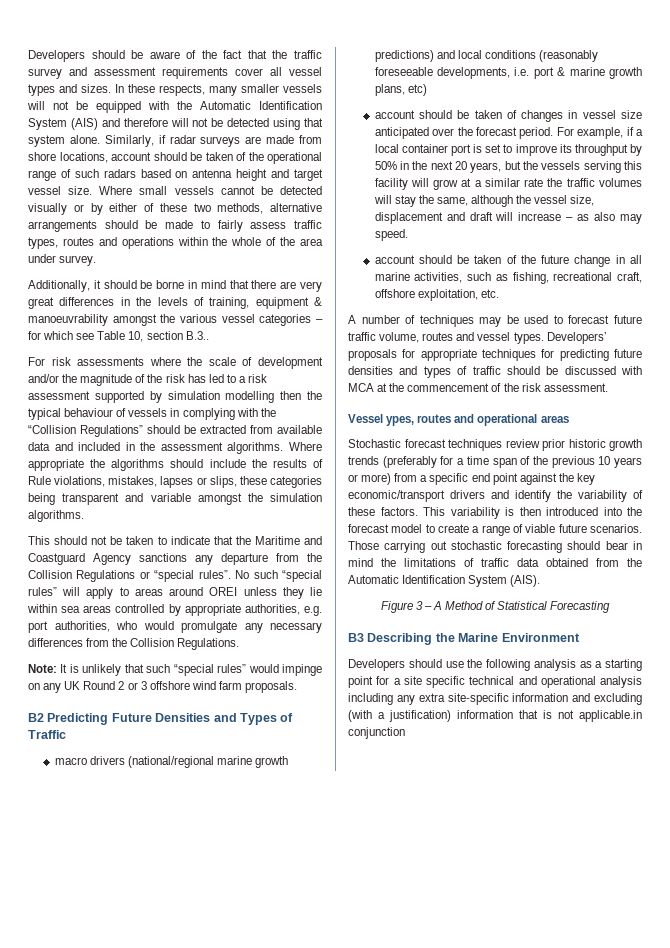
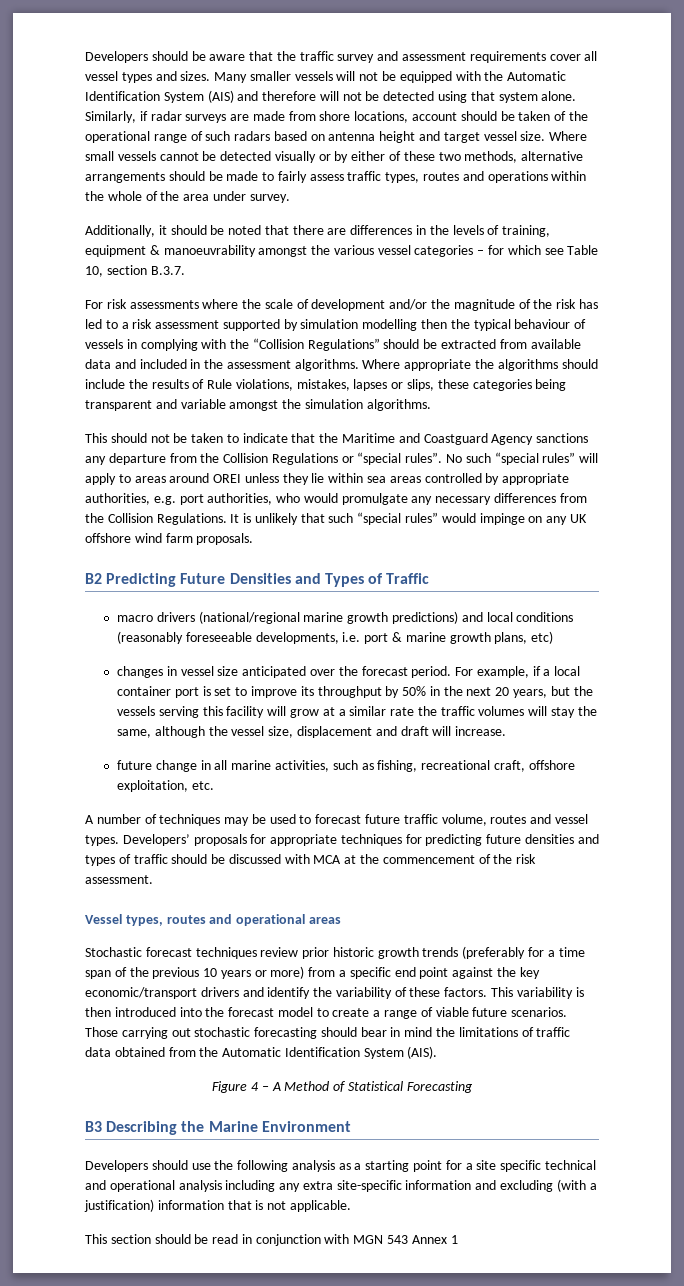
- Developers should be aware of the fact that the traffic survey and assessment requirements cover all vessel types and sizes.
+ Developers should be aware that the traffic survey and assessment requirements cover all vessel types and sizes.
- In these respects, many smaller vessels will not be equipped with the Automatic Identification System (AIS) and therefore will not be detected using that system alone.
+ Many smaller vessels will not be equipped with the Automatic Identification System (AIS) and therefore will not be detected using that system alone.
- Additionally, it should be borne in mind that there are very great differences in the levels of training, equipment & manoeuvrability amongst the various vessel categories – for which see Table 10, section B.3..
+ Additionally, it should be noted that there are differences in the levels of training, equipment & manoeuvrability amongst the various vessel categories – for which see Table 10, section B.3.7.
- No such “special rules” will apply to areas around OREI unless they lie within sea areas controlled by appropriate authorities, e.g. port authorities, who would promulgate any necessary differences from the Collision Regulations.
- Note: It is unlikely that such “special rules” would impinge on any UK Round 2 or 3 offshore wind farm proposals.
+ No such “special rules” will apply to areas around OREI unless they lie within sea areas controlled by appropriate authorities, e.g. port authorities, who would promulgate any necessary differences from the Collision Regulations. It is unlikely that such “special rules” would impinge on any UK offshore wind farm proposals.
- account should be taken of changes in vessel size anticipated over the forecast period.
+ changes in vessel size anticipated over the forecast period.
- For example, if a local container port is set to improve its throughput by 50% in the next 20 years, but the vessels serving this facility will grow at a similar rate the traffic volumes will stay the same, although the vessel size, displacement and draft will increase – as also may speed.
- account should be taken of the future change in all marine activities, such as fishing, recreational craft, offshore exploitation, etc.
+ For example, if a local container port is set to improve its throughput by 50% in the next 20 years, but the vessels serving this facility will grow at a similar rate the traffic volumes will stay the same, although the vessel size, displacement and draft will increase.
+ future change in all marine activities, such as fishing, recreational craft, offshore exploitation, etc.
- Vessel ypes, routes and operational areas
+ Vessel types, routes and operational areas
- Figure 3 – A Method of Statistical Forecasting
+ Figure 4 – A Method of Statistical Forecasting
- Developers should use the following analysis as a starting point for a site specific technical and operational analysis including any extra site-specific information and excluding (with a justification) information that is not applicable.in conjunction
+ Developers should use the following analysis as a starting point for a site specific technical and operational analysis including any extra site-specific information and excluding (with a justification) information that is not applicable.
+ This section should be read in conjunction with MGN 543 Annex 1

